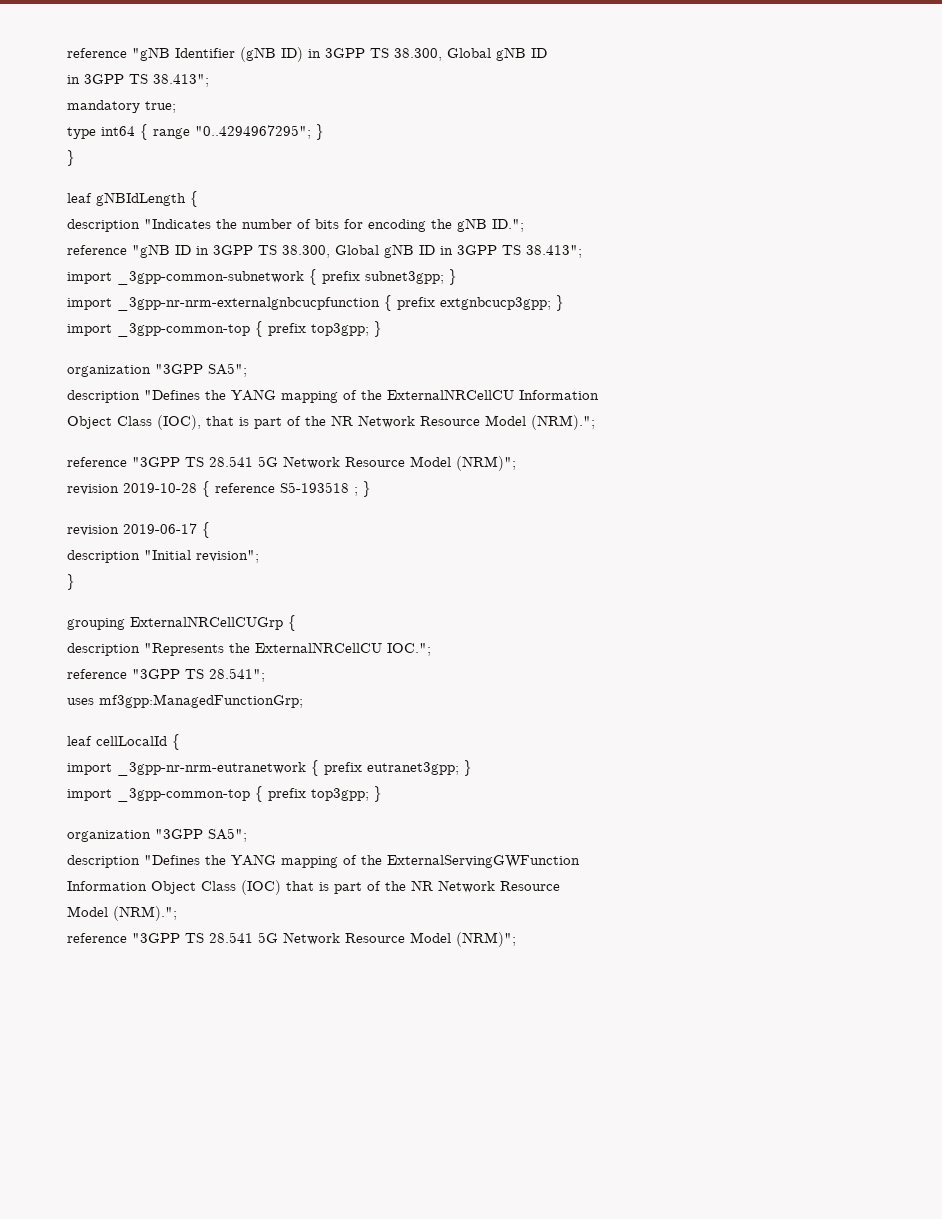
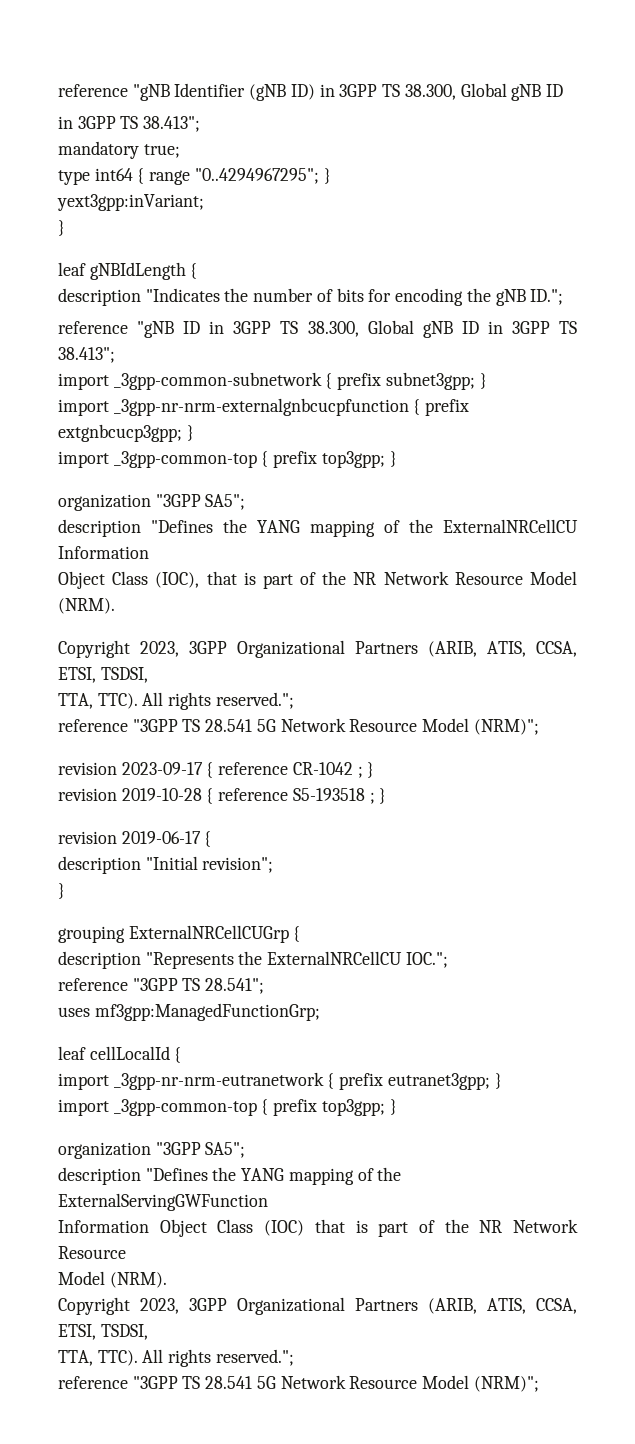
+ yext3gpp:inVariant;
- Object Class (IOC), that is part of the NR Network Resource Model (NRM).";
+ Object Class (IOC), that is part of the NR Network Resource Model (NRM).
+ Copyright 2023, 3GPP Organizational Partners (ARIB, ATIS, CCSA, ETSI, TSDSI,
+ TTA, TTC). All rights reserved.";
  reference "3GPP TS 28.541 5G Network Resource Model (NRM)";
+ revision 2023-09-17 { reference CR-1042 ; }
  Information Object Class (IOC) that is part of the NR Network Resource
- Model (NRM).";
+ Model (NRM).
+ Copyright 2023, 3GPP Organizational Partners (ARIB, ATIS, CCSA, ETSI, TSDSI,
+ TTA, TTC). All rights reserved.";

